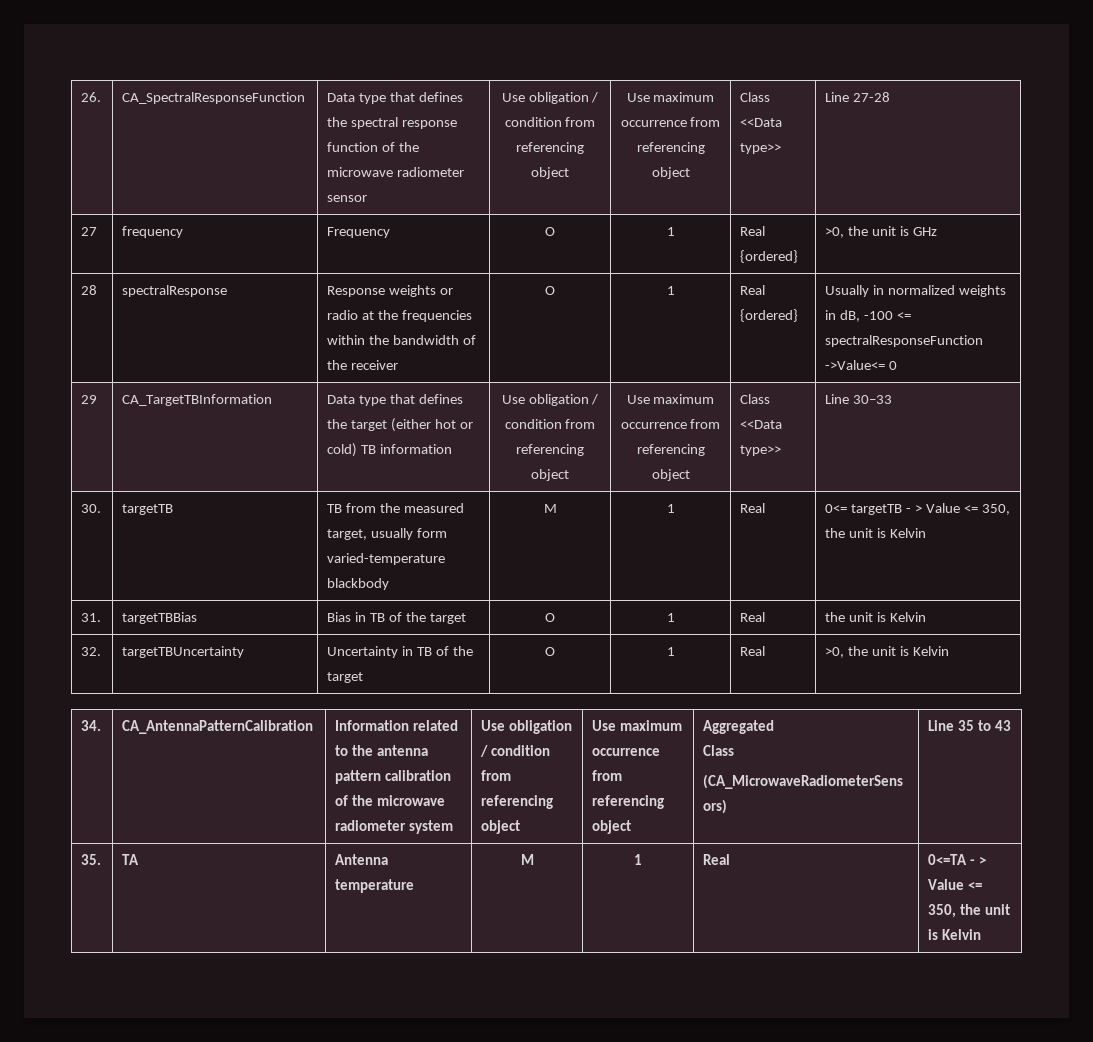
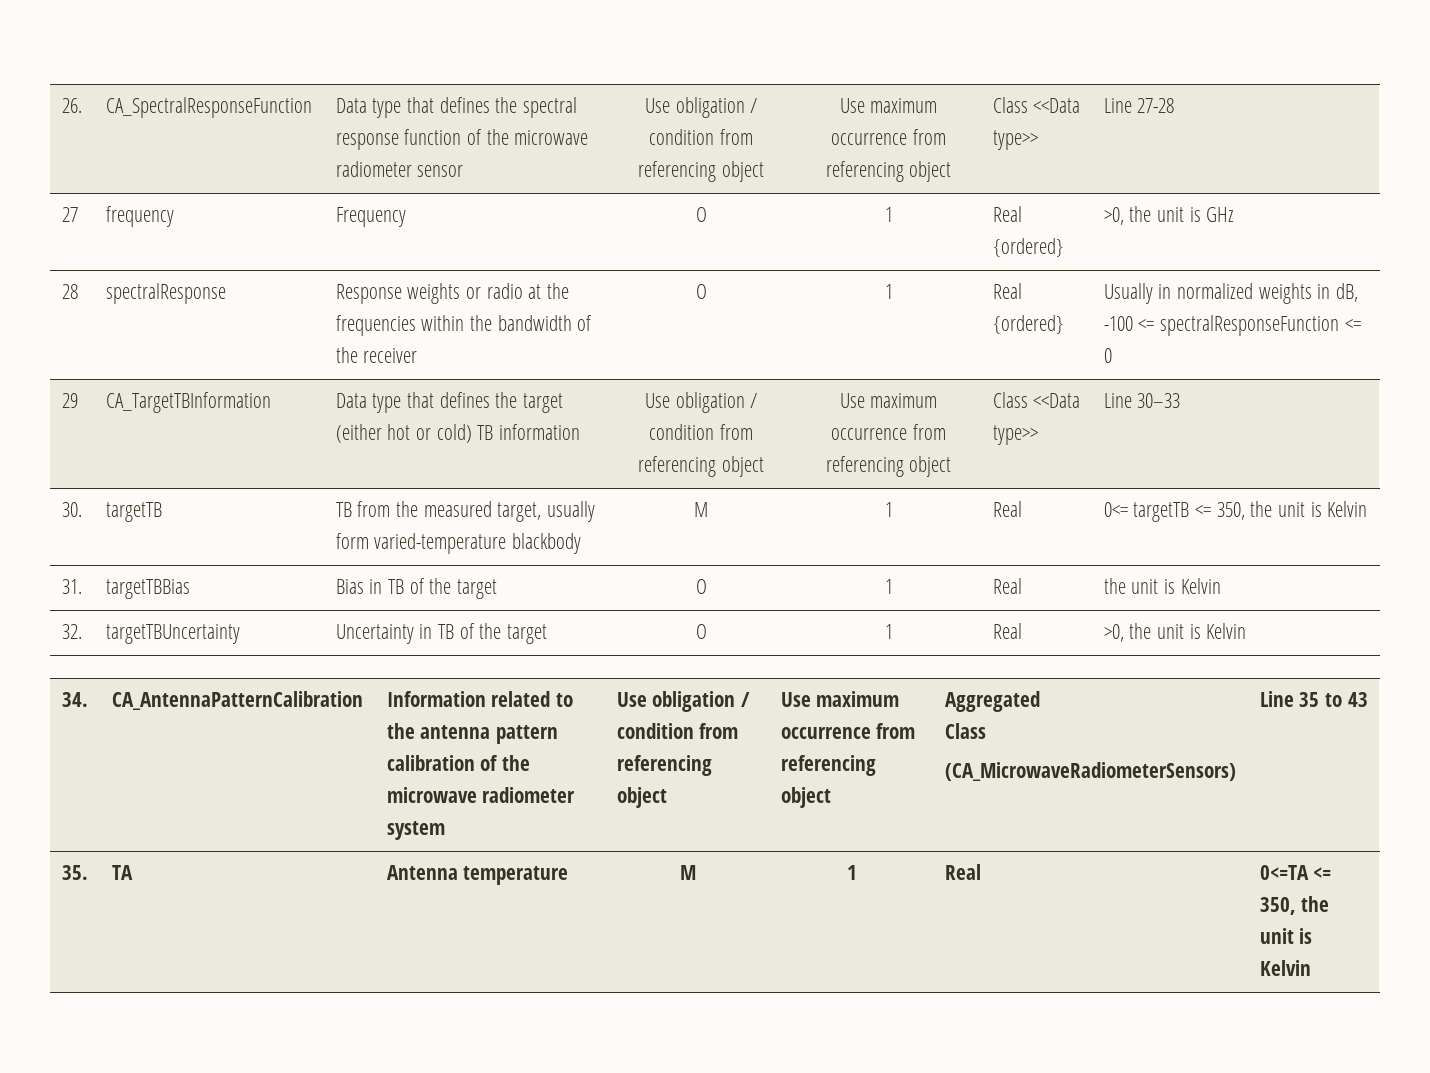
- 28 | spectralResponse | Response weights or radio at the frequencies within the bandwidth of the receiver | O | 1 | Real {ordered} | Usually in normalized weights in dB, -100 <= spectralResponseFunction ->Value<= 0
+ 28 | spectralResponse | Response weights or radio at the frequencies within the bandwidth of the receiver | O | 1 | Real {ordered} | Usually in normalized weights in dB, -100 <= spectralResponseFunction <= 0
- 30. | targetTB | TB from the measured target, usually form varied-temperature blackbody | M | 1 | Real | 0<= targetTB - > Value <= 350, the unit is Kelvin
+ 30. | targetTB | TB from the measured target, usually form varied-temperature blackbody | M | 1 | Real | 0<= targetTB <= 350, the unit is Kelvin
- 35. | TA | Antenna temperature | M | 1 | Real | 0<=TA - > Value <= 350, the unit is Kelvin
+ 35. | TA | Antenna temperature | M | 1 | Real | 0<=TA <= 350, the unit is Kelvin

